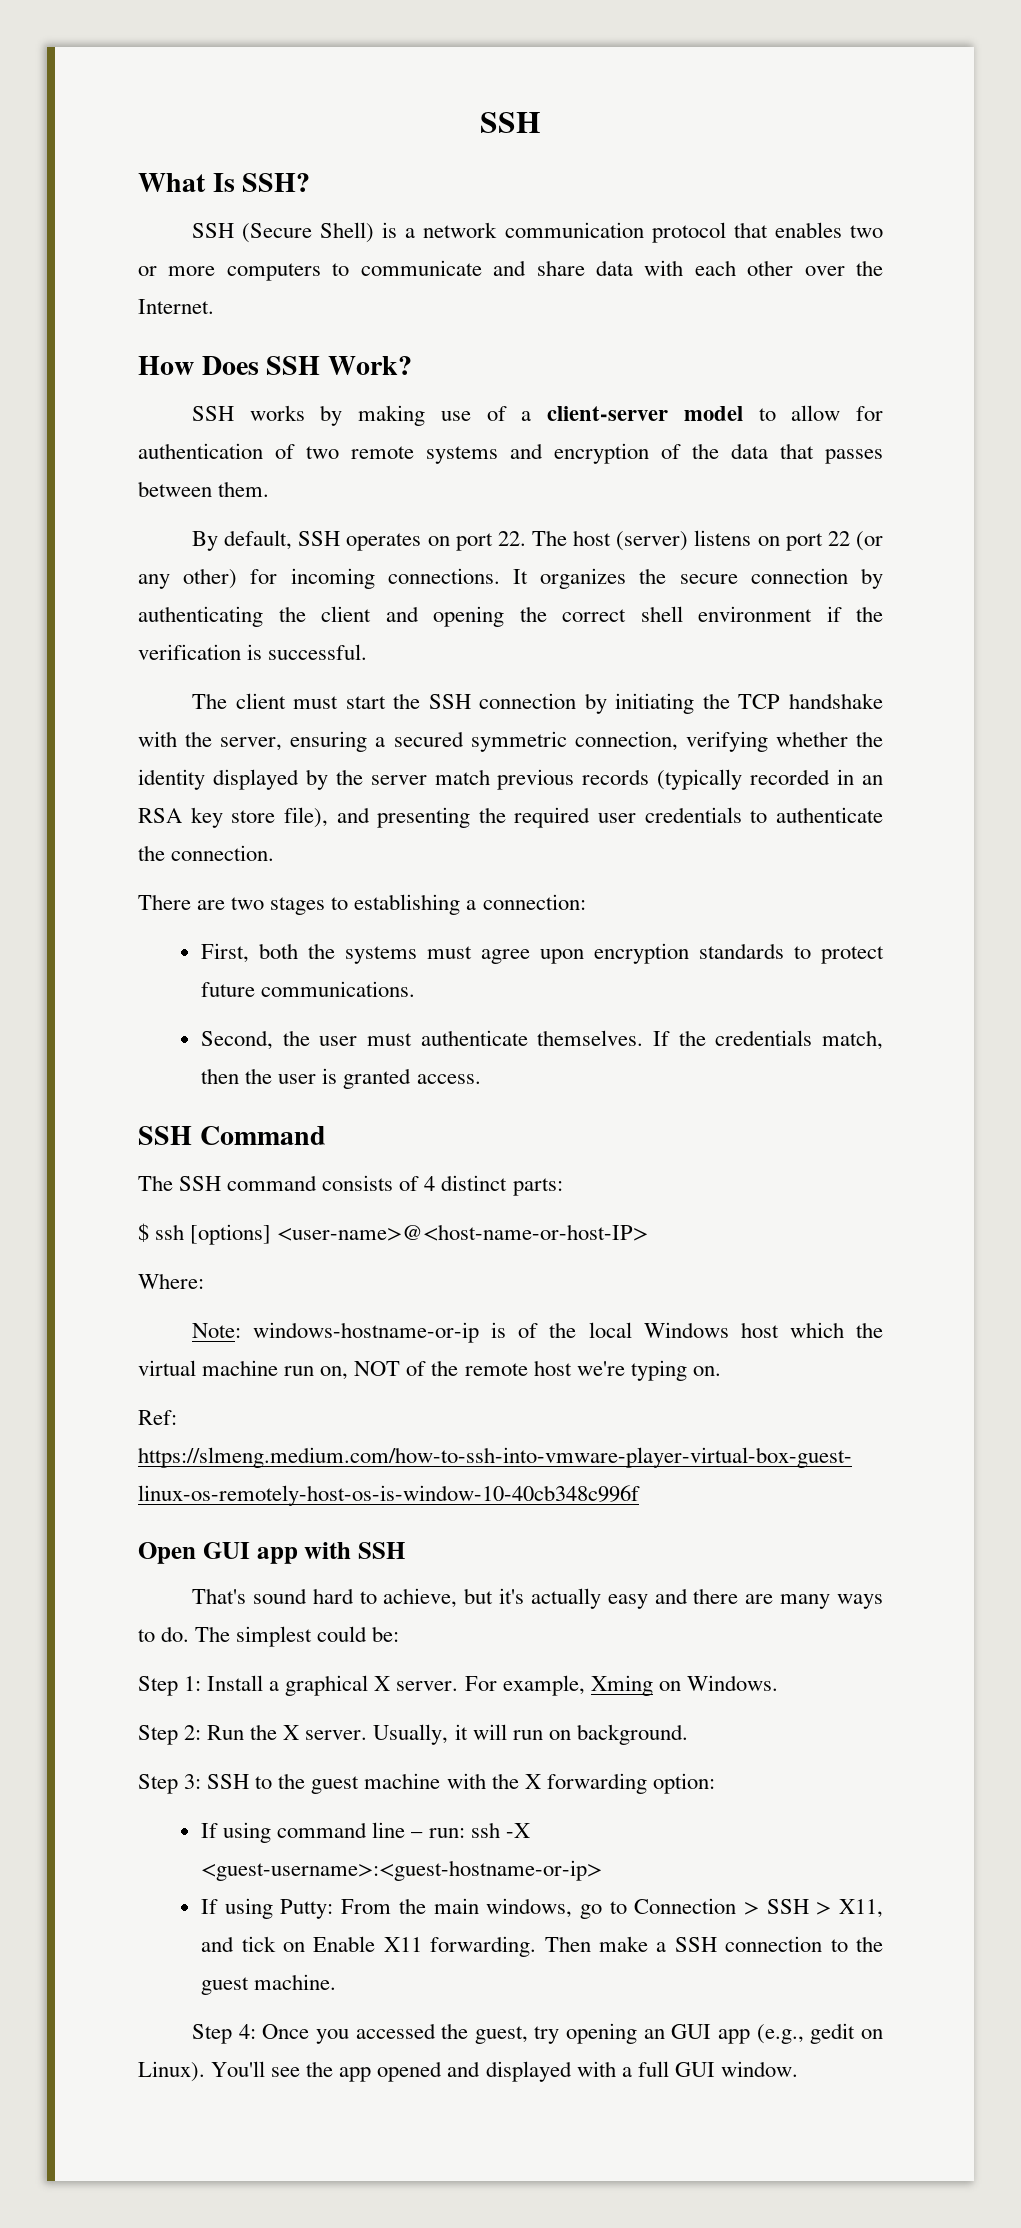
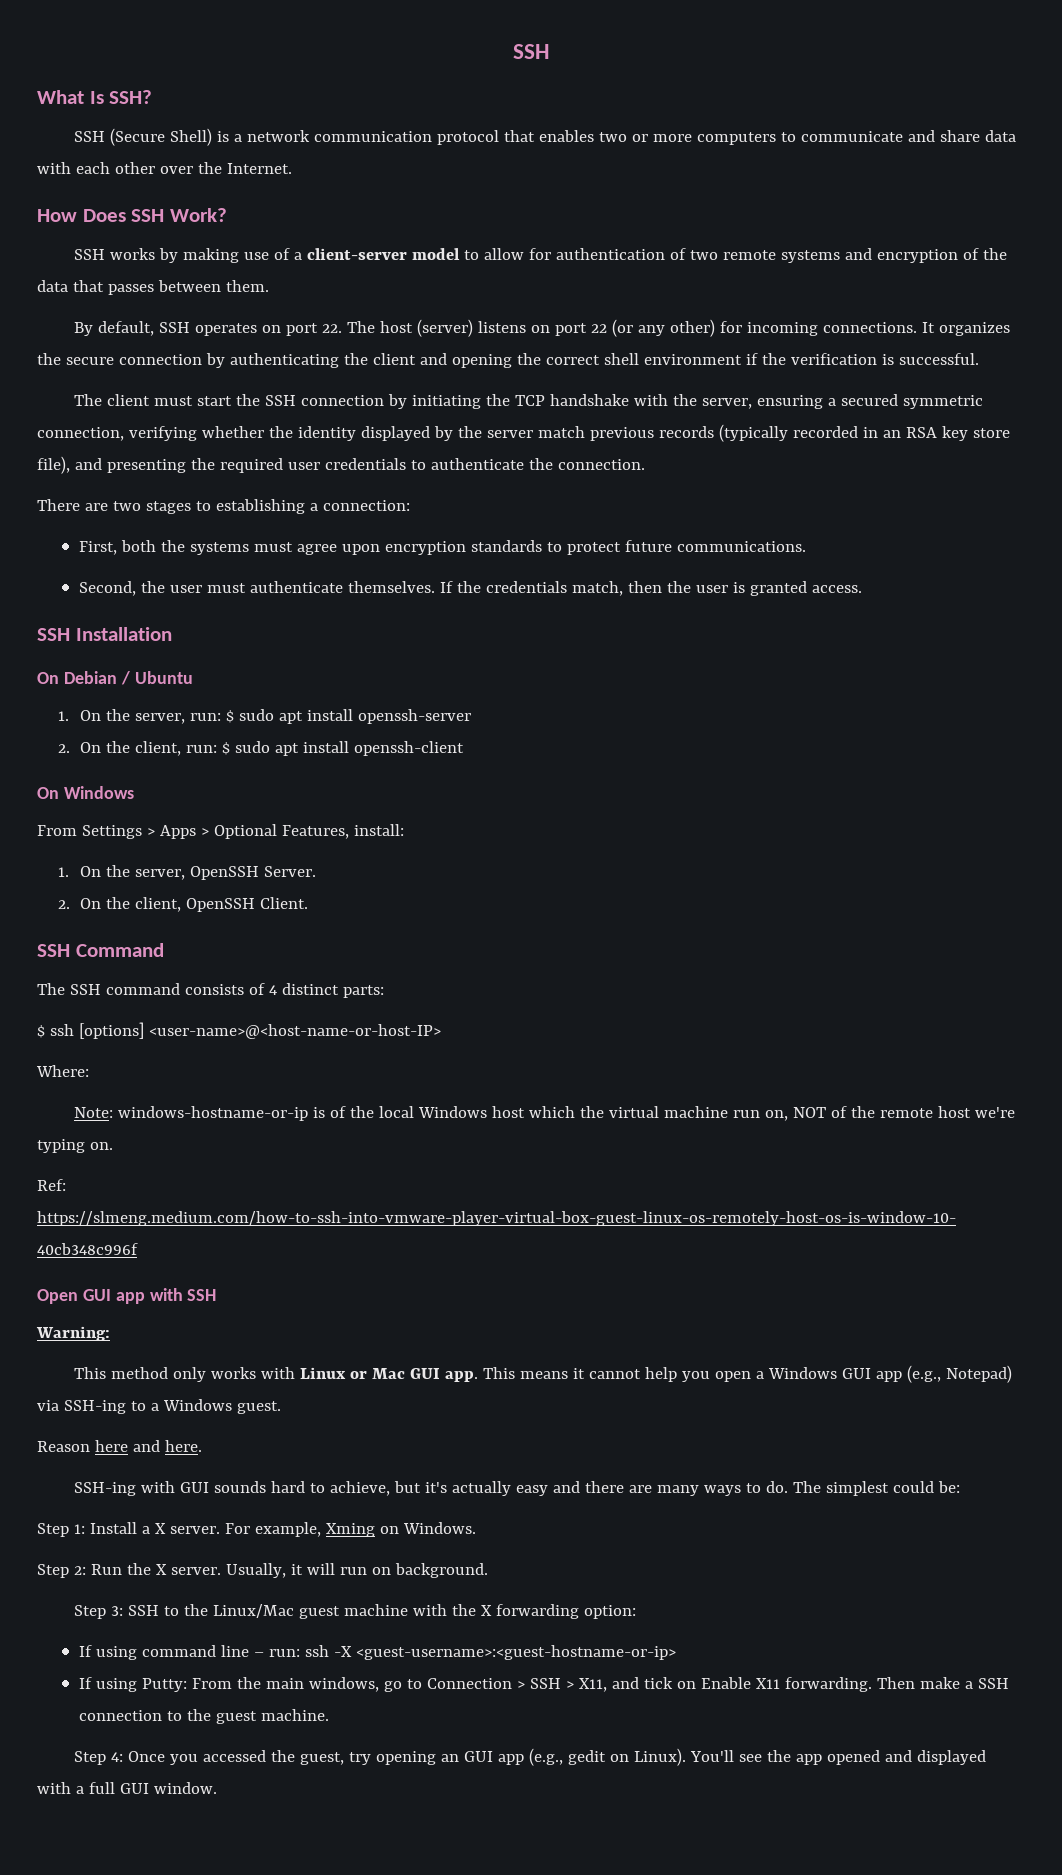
+ SSH Installation
+ On Debian / Ubuntu
+ 1. On the server, run: $ sudo apt install openssh-server
+ 2. On the client, run: $ sudo apt install openssh-client
+ On Windows
+ From Settings > Apps > Optional Features, install:
+ 1. On the server, OpenSSH Server.
+ 2. On the client, OpenSSH Client.
- That's sound hard to achieve, but it's actually easy and there are many ways to do.
+ Warning:
+ This method only works with Linux or Mac GUI app. This means it cannot help you open a Windows GUI app (e.g., Notepad) via SSH-ing to a Windows guest.
+ Reason here and here.
+ SSH-ing with GUI sounds hard to achieve, but it's actually easy and there are many ways to do.
- Step 1: Install a graphical X server.
+ Step 1: Install a X server.
- Step 3: SSH to the guest machine with the X forwarding option:
+ Step 3: SSH to the Linux/Mac guest machine with the X forwarding option:

